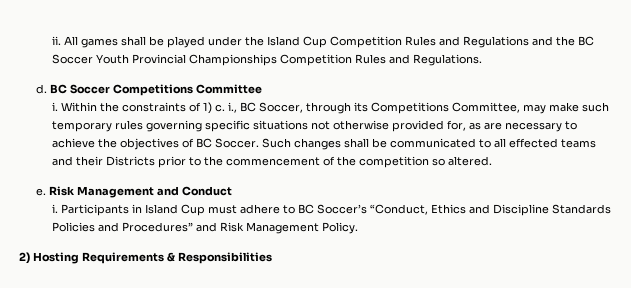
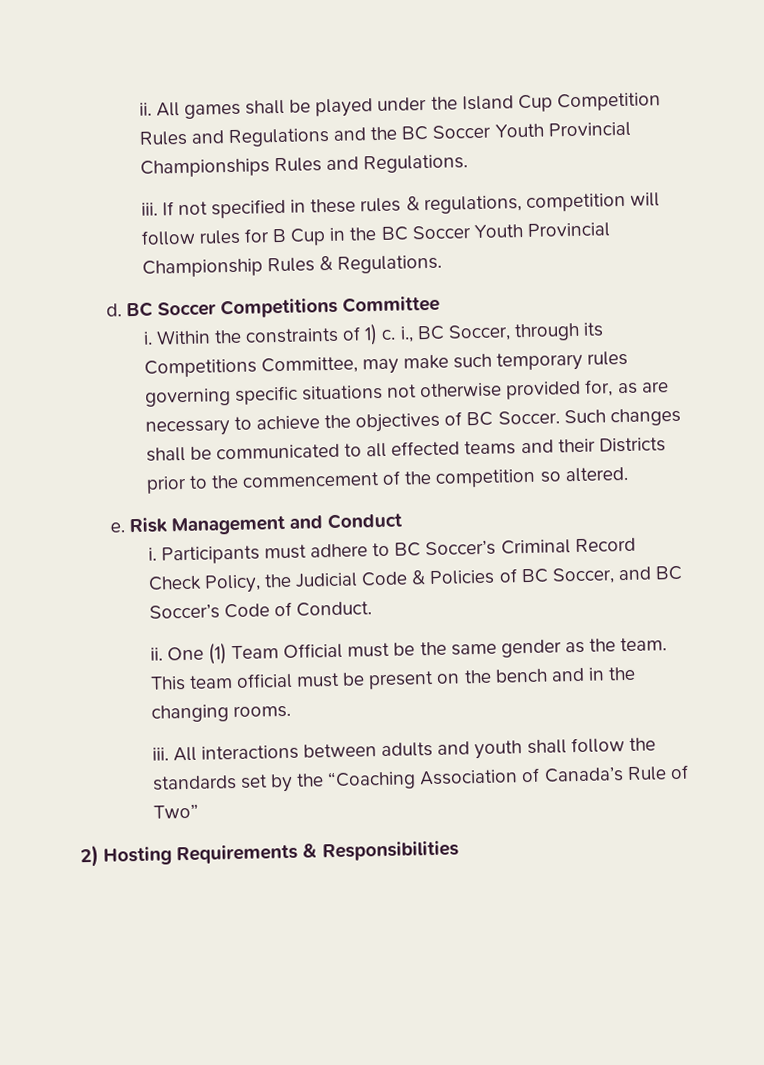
- All games shall be played under the Island Cup Competition Rules and Regulations and the BC Soccer Youth Provincial Championships Competition Rules and Regulations.
+ All games shall be played under the Island Cup Competition Rules and Regulations and the BC Soccer Youth Provincial Championships Rules and Regulations.
+ iii. If not specified in these rules & regulations, competition will follow rules for B Cup in the BC Soccer Youth Provincial Championship Rules & Regulations.
- Participants in Island Cup must adhere to BC Soccer’s “Conduct, Ethics and Discipline Standards Policies and Procedures” and Risk Management Policy.
+ Participants must adhere to BC Soccer’s Criminal Record Check Policy, the Judicial Code & Policies of BC Soccer, and BC Soccer’s Code of Conduct.
+ ii. One (1) Team Official must be the same gender as the team. This team official must be present on the bench and in the changing rooms.
+ iii. All interactions between adults and youth shall follow the standards set by the “Coaching Association of Canada’s Rule of Two”

